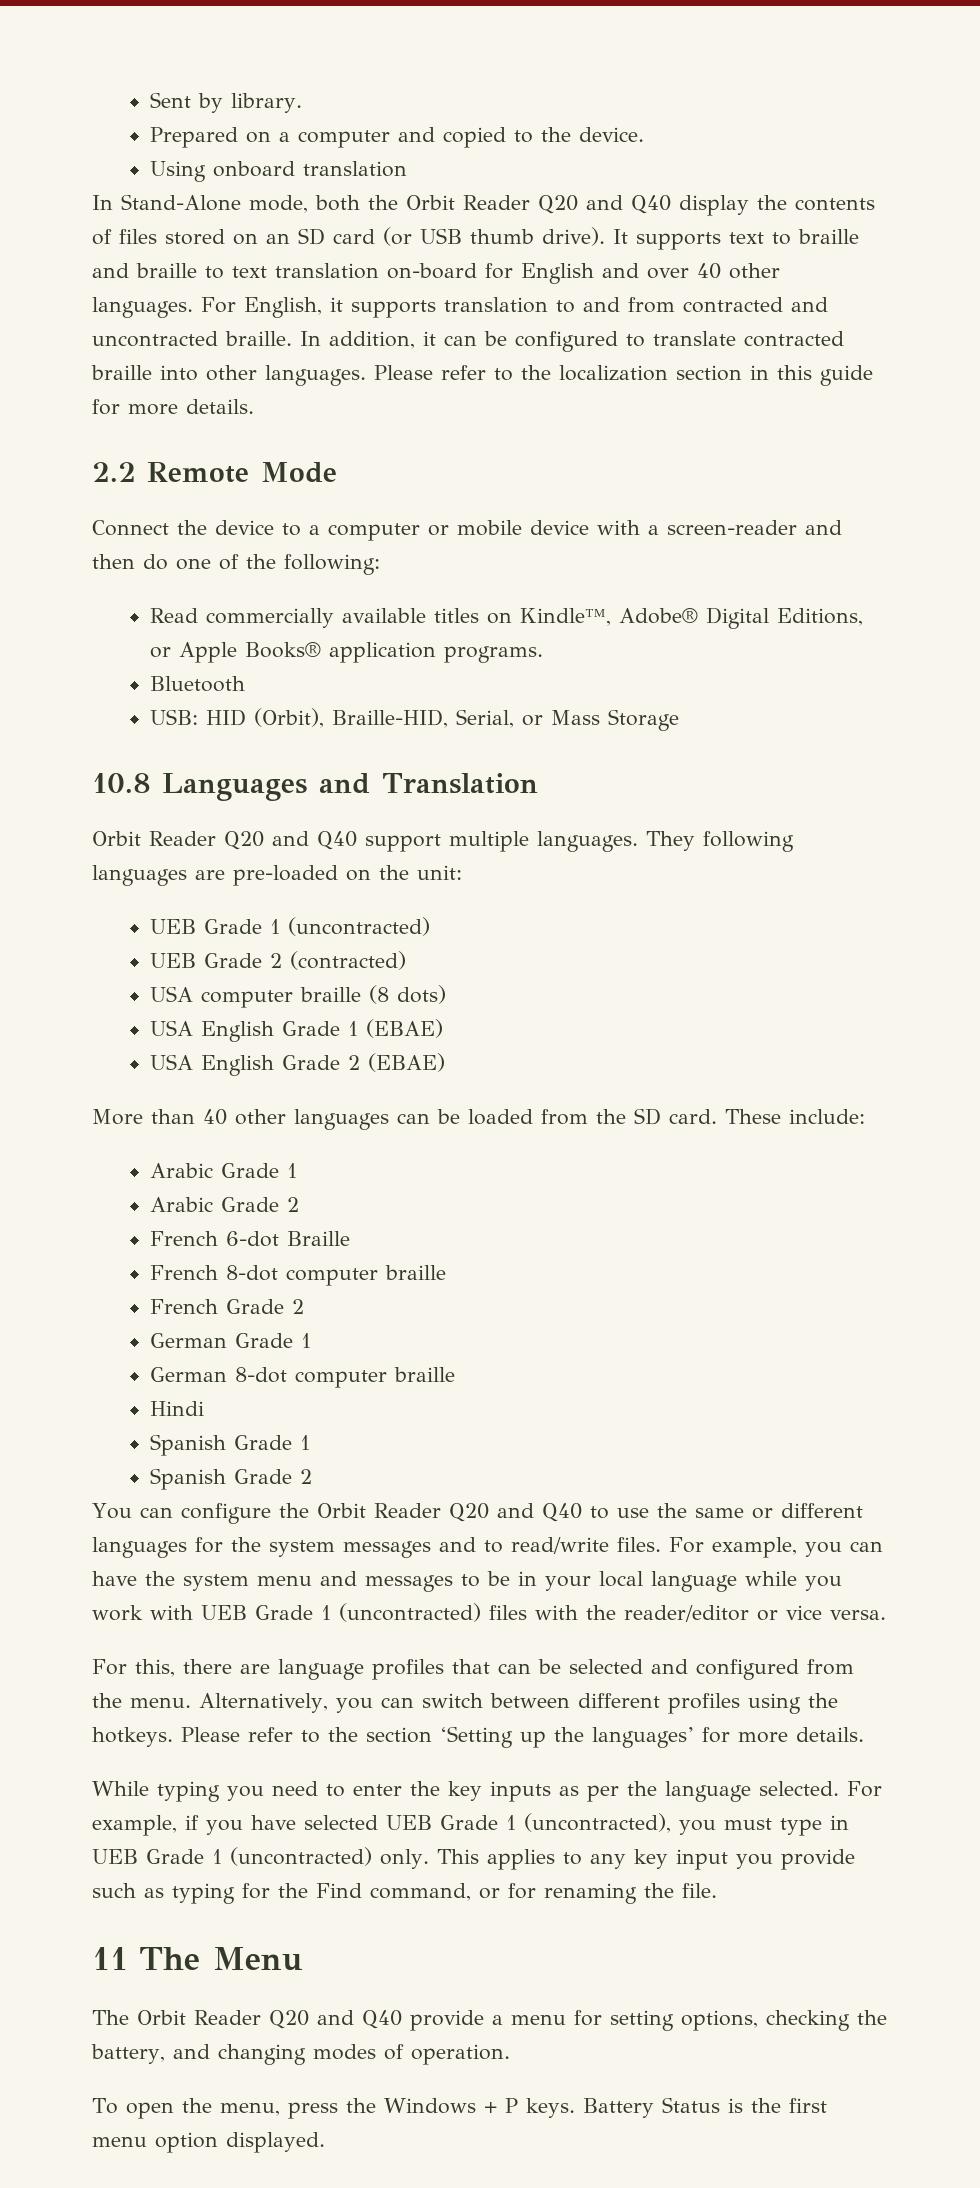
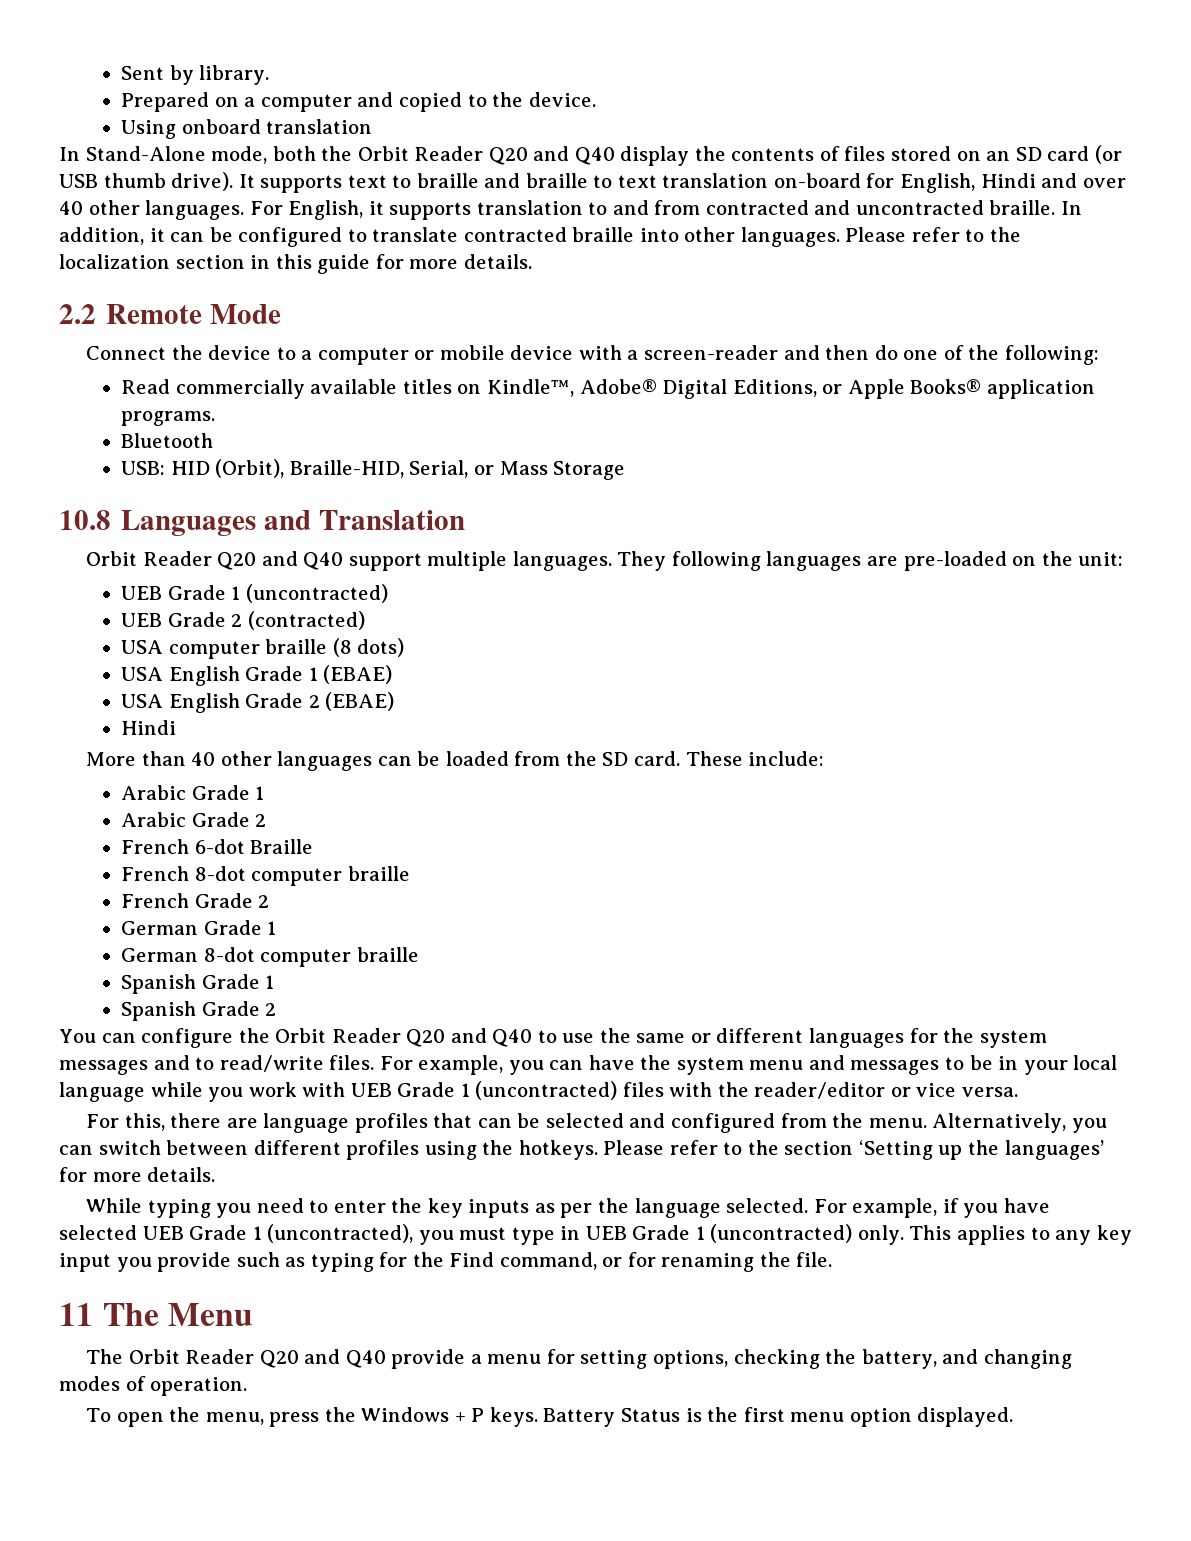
- It supports text to braille and braille to text translation on-board for English and over 40 other languages.
+ It supports text to braille and braille to text translation on-board for English, Hindi and over 40 other languages.
  USA English Grade 2 (EBAE)
+ Hindi
- Hindi

